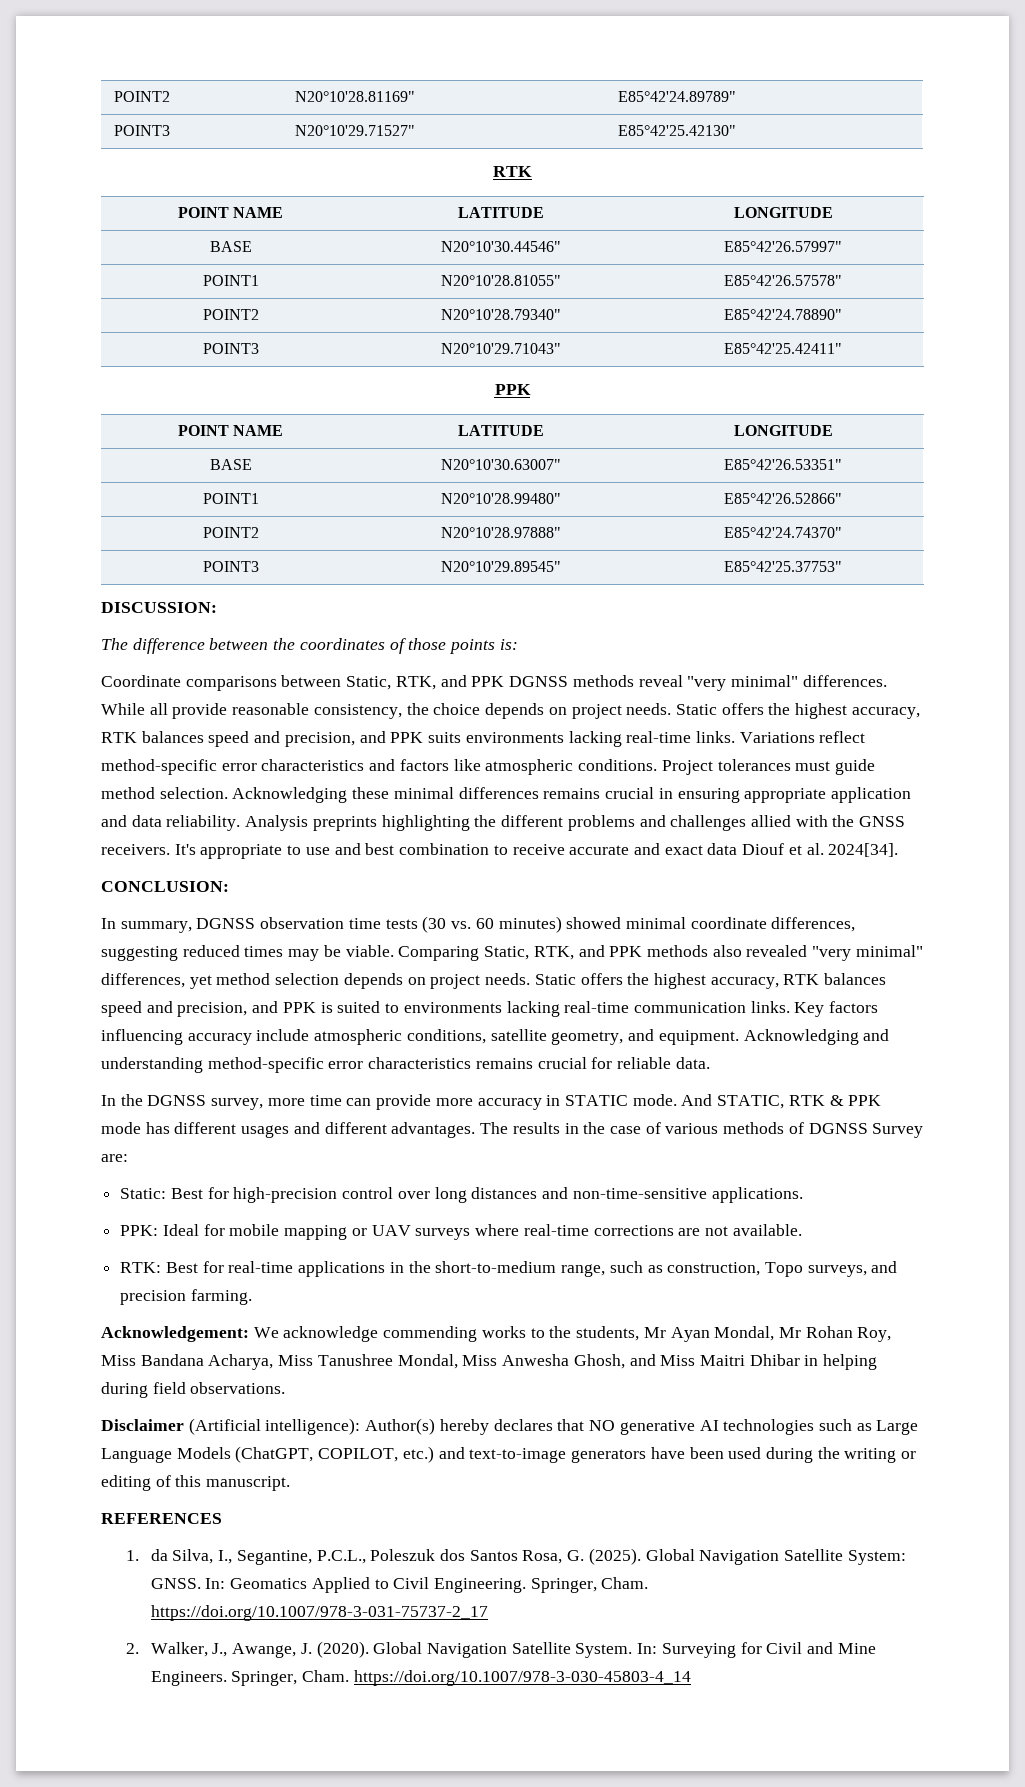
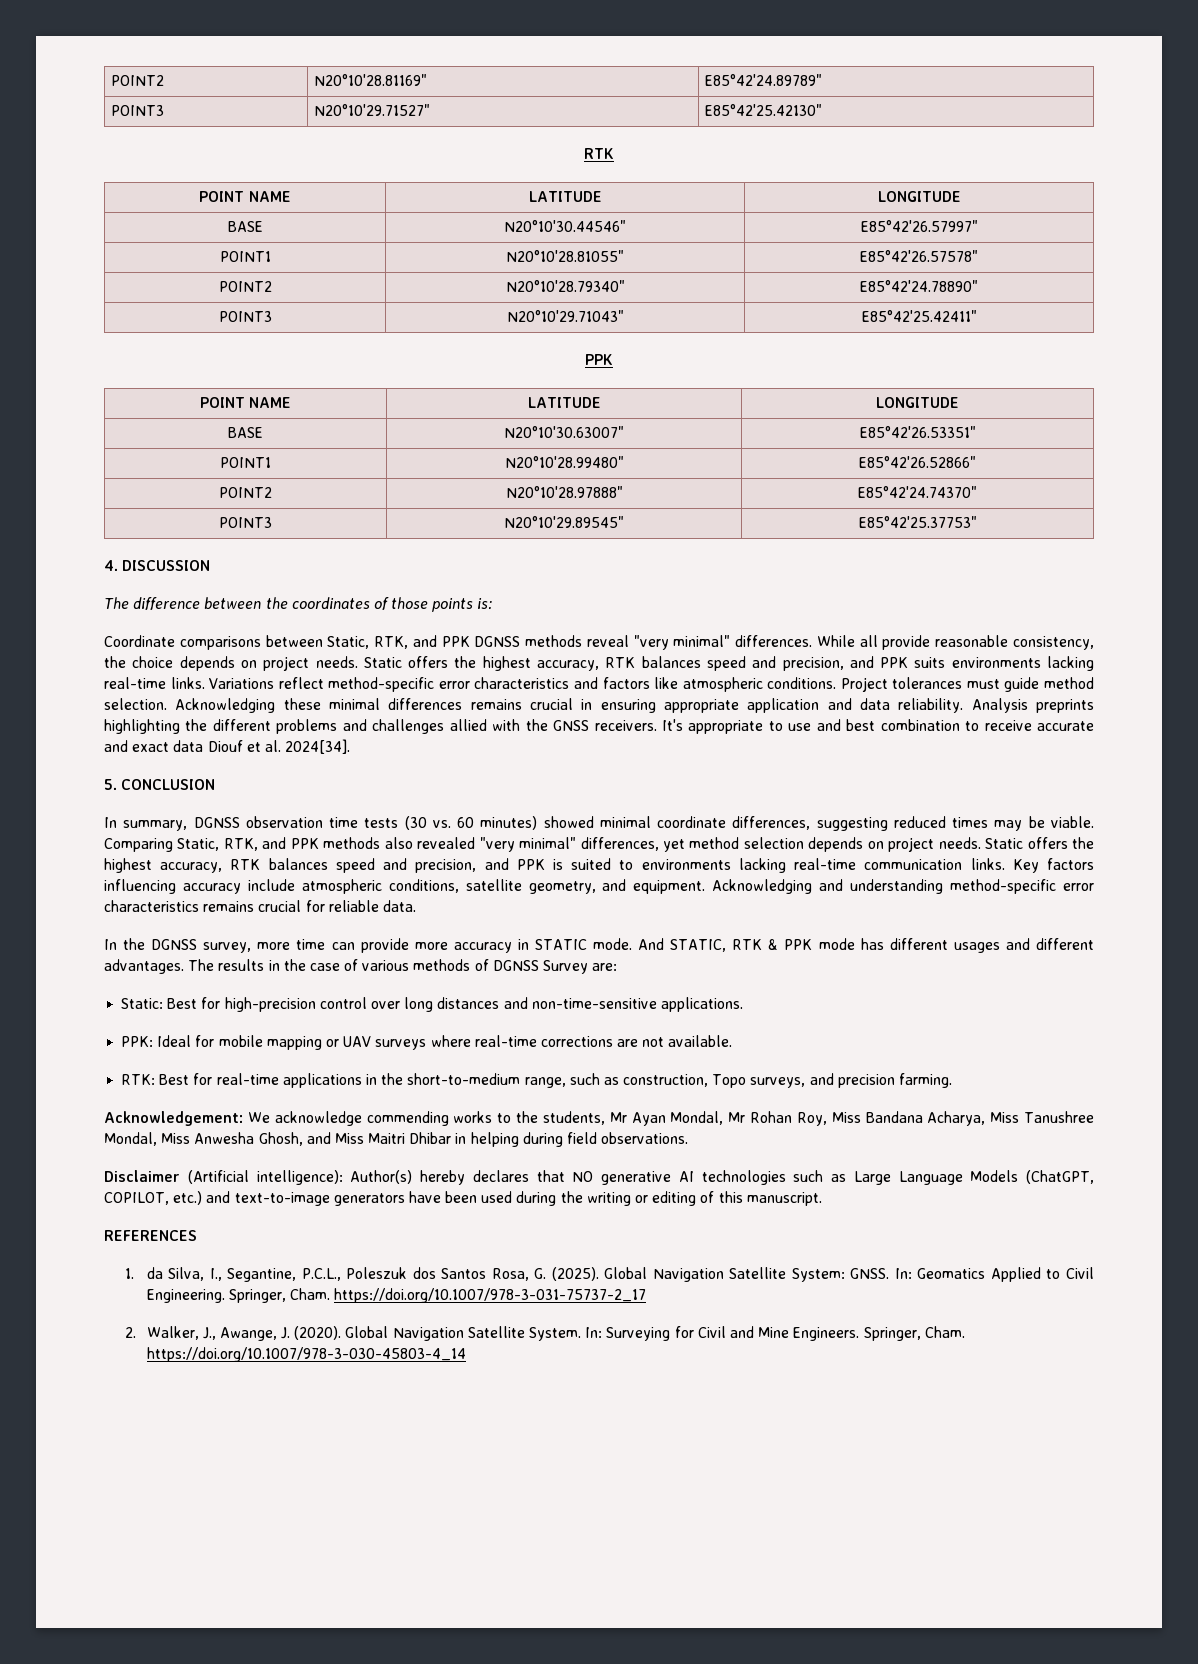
- DISCUSSION:
+ 4. DISCUSSION
- CONCLUSION:
+ 5. CONCLUSION

